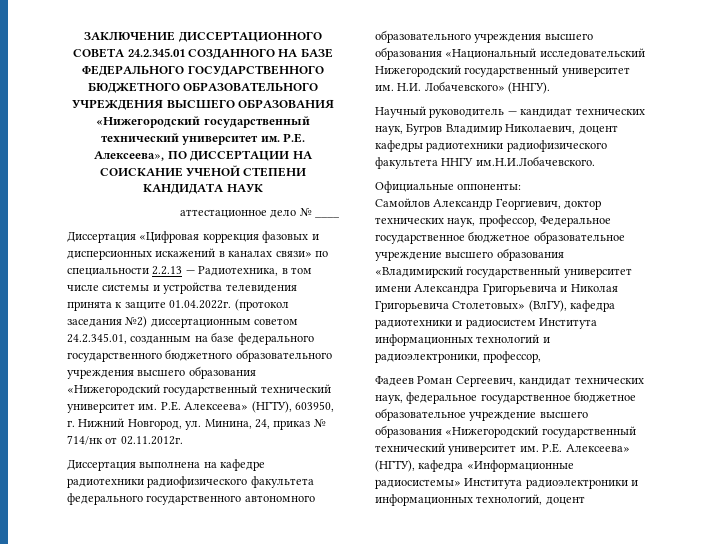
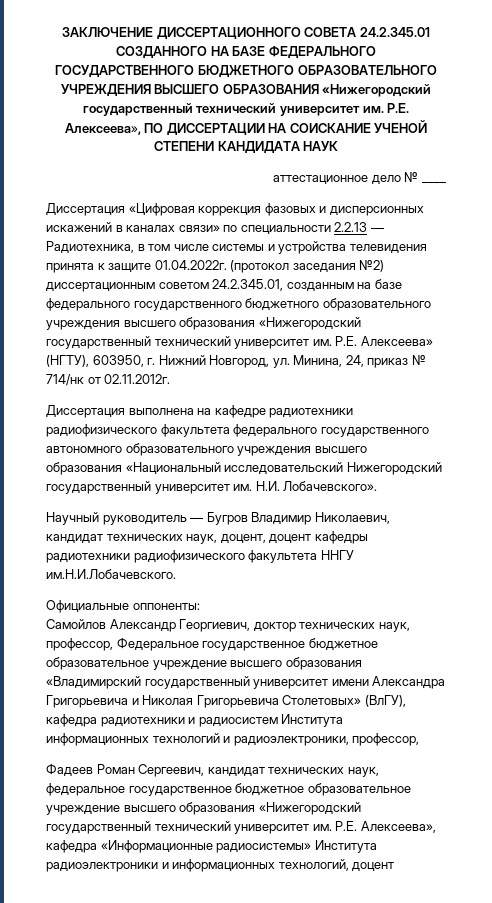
- Диссертация выполнена на кафедре радиотехники радиофизического факультета федерального государственного автономного образовательного учреждения высшего образования «Национальный исследовательский Нижегородский государственный университет им. Н.И. Лобачевского» (ННГУ).
+ Диссертация выполнена на кафедре радиотехники радиофизического факультета федерального государственного автономного образовательного учреждения высшего образования «Национальный исследовательский Нижегородский государственный университет им. Н.И. Лобачевского».
- Научный руководитель — кандидат технических наук, Бугров Владимир Николаевич, доцент кафедры радиотехники радиофизического факультета ННГУ им.Н.И.Лобачевского.
+ Научный руководитель — Бугров Владимир Николаевич, кандидат технических наук, доцент, доцент кафедры радиотехники радиофизического факультета ННГУ им.Н.И.Лобачевского.
- Фадеев Роман Сергеевич, кандидат технических наук, федеральное государственное бюджетное образовательное учреждение высшего образования «Нижегородский государственный технический университет им. Р.Е. Алексеева» (НГТУ), кафедра «Информационные радиосистемы» Института радиоэлектроники и информационных технологий, доцент
+ Фадеев Роман Сергеевич, кандидат технических наук, федеральное государственное бюджетное образовательное учреждение высшего образования «Нижегородский государственный технический университет им. Р.Е. Алексеева», кафедра «Информационные радиосистемы» Института радиоэлектроники и информационных технологий, доцент

